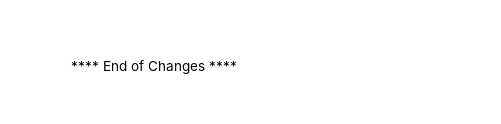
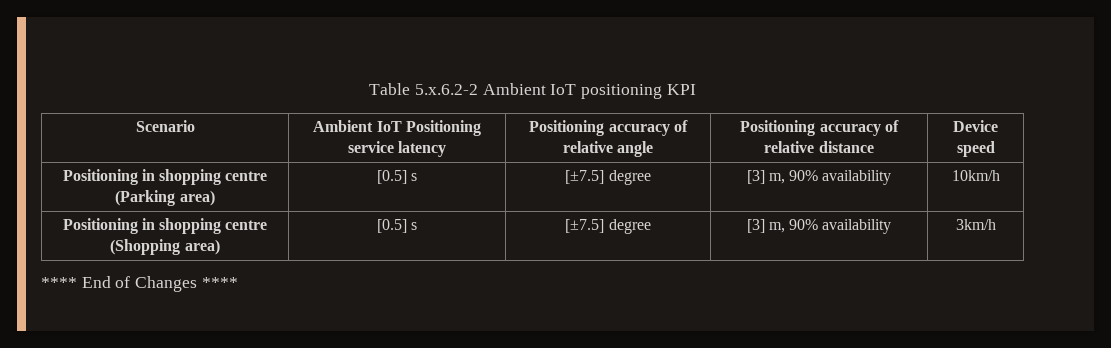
+ Table 5.x.6.2-2 Ambient IoT positioning KPI
+ Scenario | Ambient IoT Positioning service latency | Positioning accuracy of relative angle | Positioning accuracy of relative distance | Device speed
+ Positioning in shopping centre (Parking area) | [0.5] s | [±7.5] degree | [3] m, 90% availability | 10km/h
+ Positioning in shopping centre (Shopping area) | [0.5] s | [±7.5] degree | [3] m, 90% availability | 3km/h

